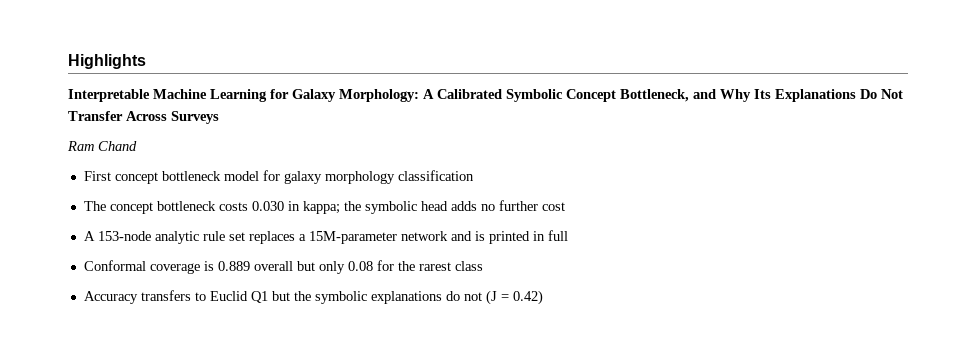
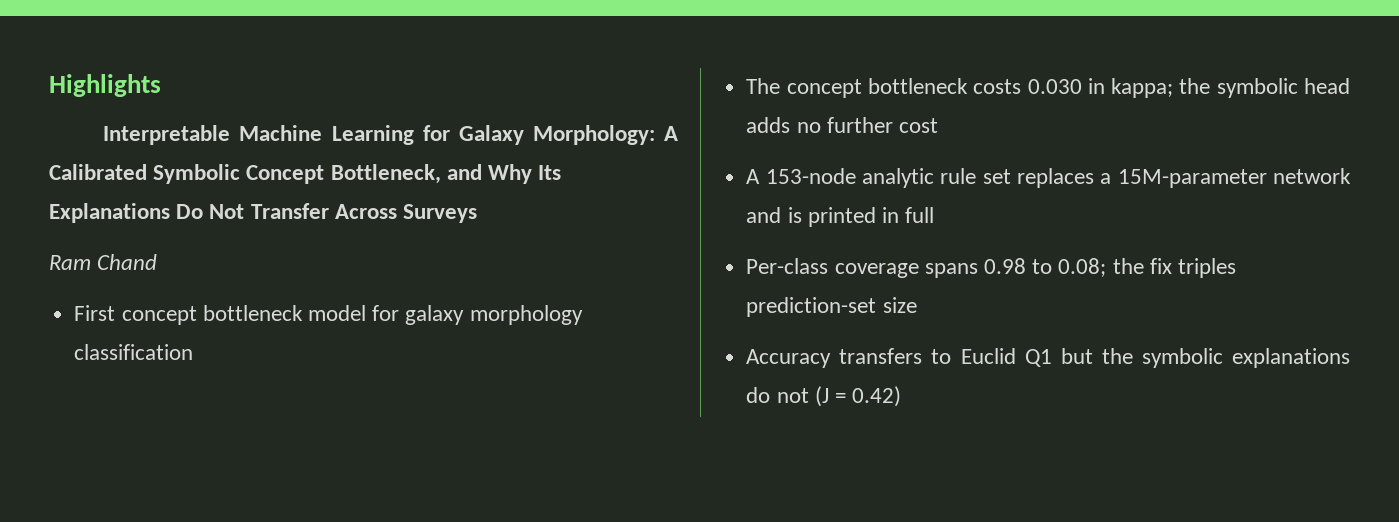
- Conformal coverage is 0.889 overall but only 0.08 for the rarest class
+ Per-class coverage spans 0.98 to 0.08; the fix triples prediction-set size

